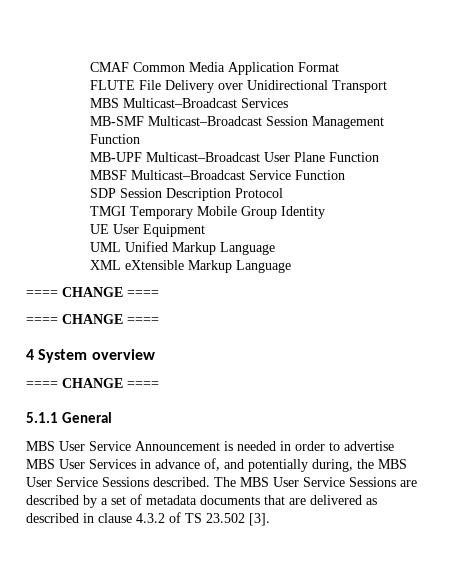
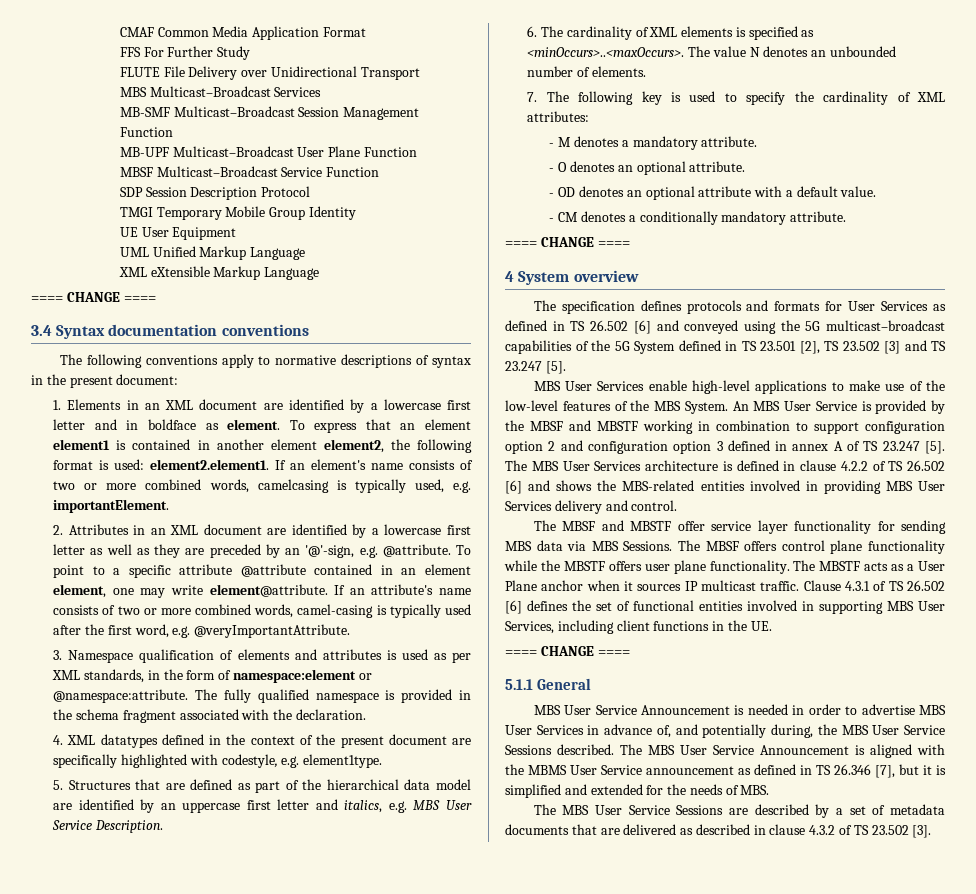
+ FFS For Further Study
+ 3.4 Syntax documentation conventions
+ The following conventions apply to normative descriptions of syntax in the present document:
+ 1. Elements in an XML document are identified by a lowercase first letter and in boldface as element. To express that an element element1 is contained in another element element2, the following format is used: element2.element1. If an element's name consists of two or more combined words, camelcasing is typically used, e.g. importantElement.
+ 2. Attributes in an XML document are identified by a lowercase first letter as well as they are preceded by an '@'-sign, e.g. @attribute. To point to a specific attribute @attribute contained in an element element, one may write element@attribute. If an attribute's name consists of two or more combined words, camel-casing is typically used after the first word, e.g. @veryImportantAttribute.
+ 3. Namespace qualification of elements and attributes is used as per XML standards, in the form of namespace:element or @namespace:attribute. The fully qualified namespace is provided in the schema fragment associated with the declaration.
+ 4. XML datatypes defined in the context of the present document are specifically highlighted with codestyle, e.g. element1type.
+ 5. Structures that are defined as part of the hierarchical data model are identified by an uppercase first letter and italics, e.g. MBS User Service Description.
+ 6. The cardinality of XML elements is specified as <minOccurs>..<maxOccurs>. The value N denotes an unbounded number of elements.
+ 7. The following key is used to specify the cardinality of XML attributes:
+ - M denotes a mandatory attribute.
+ - O denotes an optional attribute.
+ - OD denotes an optional attribute with a default value.
+ - CM denotes a conditionally mandatory attribute.
+ The specification defines protocols and formats for User Services as defined in TS 26.502 [6] and conveyed using the 5G multicast–broadcast capabilities of the 5G System defined in TS 23.501 [2], TS 23.502 [3] and TS 23.247 [5].
+ MBS User Services enable high-level applications to make use of the low-level features of the MBS System. An MBS User Service is provided by the MBSF and MBSTF working in combination to support configuration option 2 and configuration option 3 defined in annex A of TS 23.247 [5]. The MBS User Services architecture is defined in clause 4.2.2 of TS 26.502 [6] and shows the MBS-related entities involved in providing MBS User Services delivery and control.
+ The MBSF and MBSTF offer service layer functionality for sending MBS data via MBS Sessions. The MBSF offers control plane functionality while the MBSTF offers user plane functionality. The MBSTF acts as a User Plane anchor when it sources IP multicast traffic. Clause 4.3.1 of TS 26.502 [6] defines the set of functional entities involved in supporting MBS User Services, including client functions in the UE.
+ The MBS User Service Announcement is aligned with the MBMS User Service announcement as defined in TS 26.346 [7], but it is simplified and extended for the needs of MBS.

